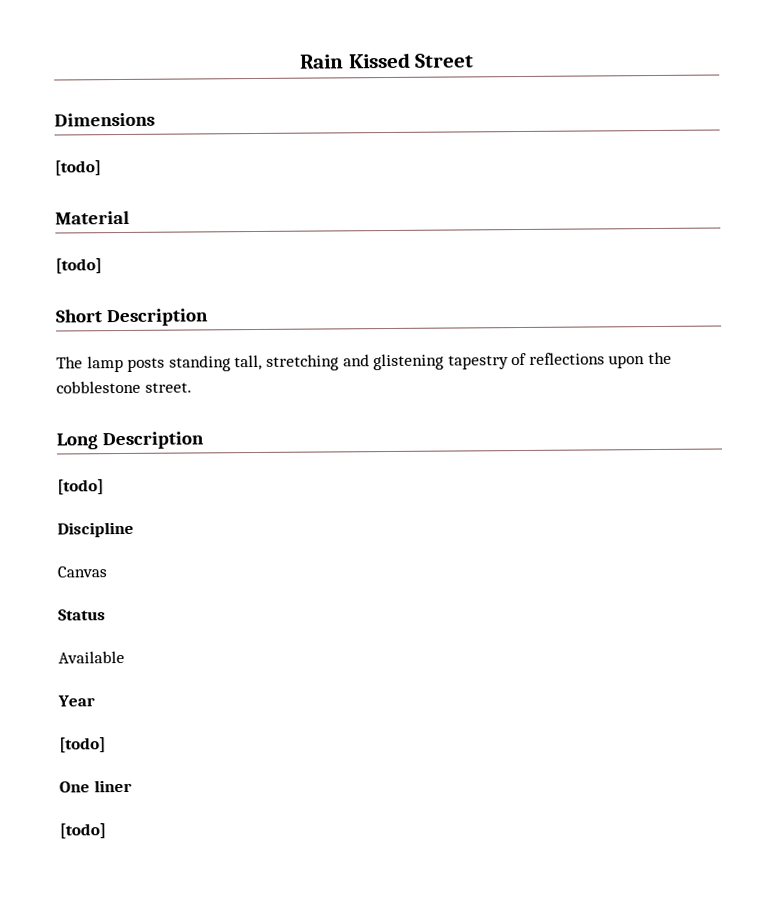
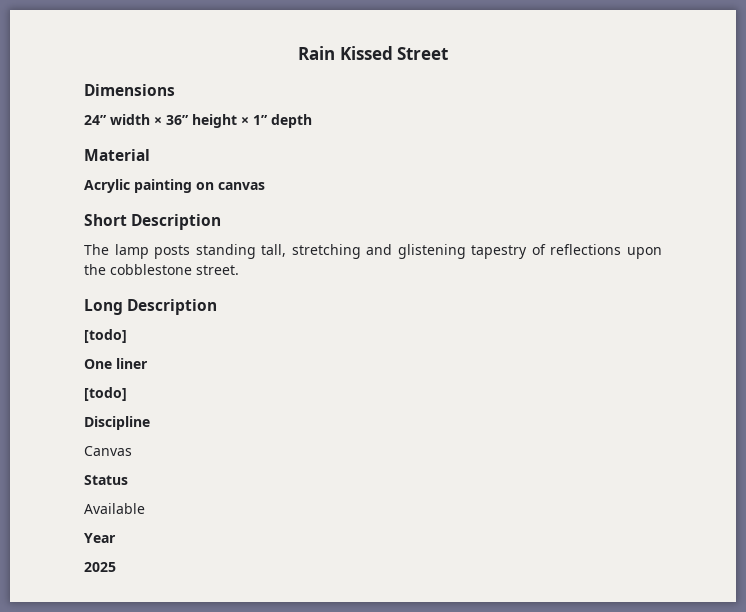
  Dimensions
- [todo]
+ 24” width × 36” height × 1” depth
  Material
- [todo]
+ Acrylic painting on canvas
+ One liner
+ [todo]
  Year
- [todo]
- One liner
- [todo]
+ 2025

